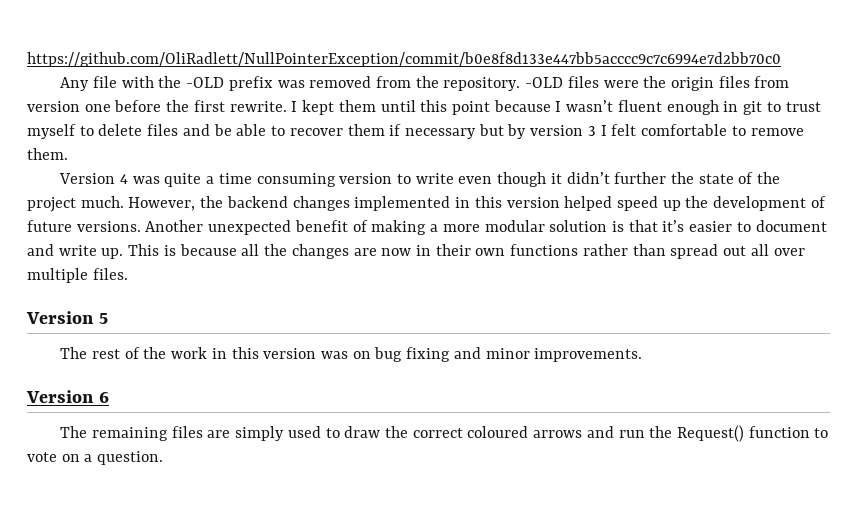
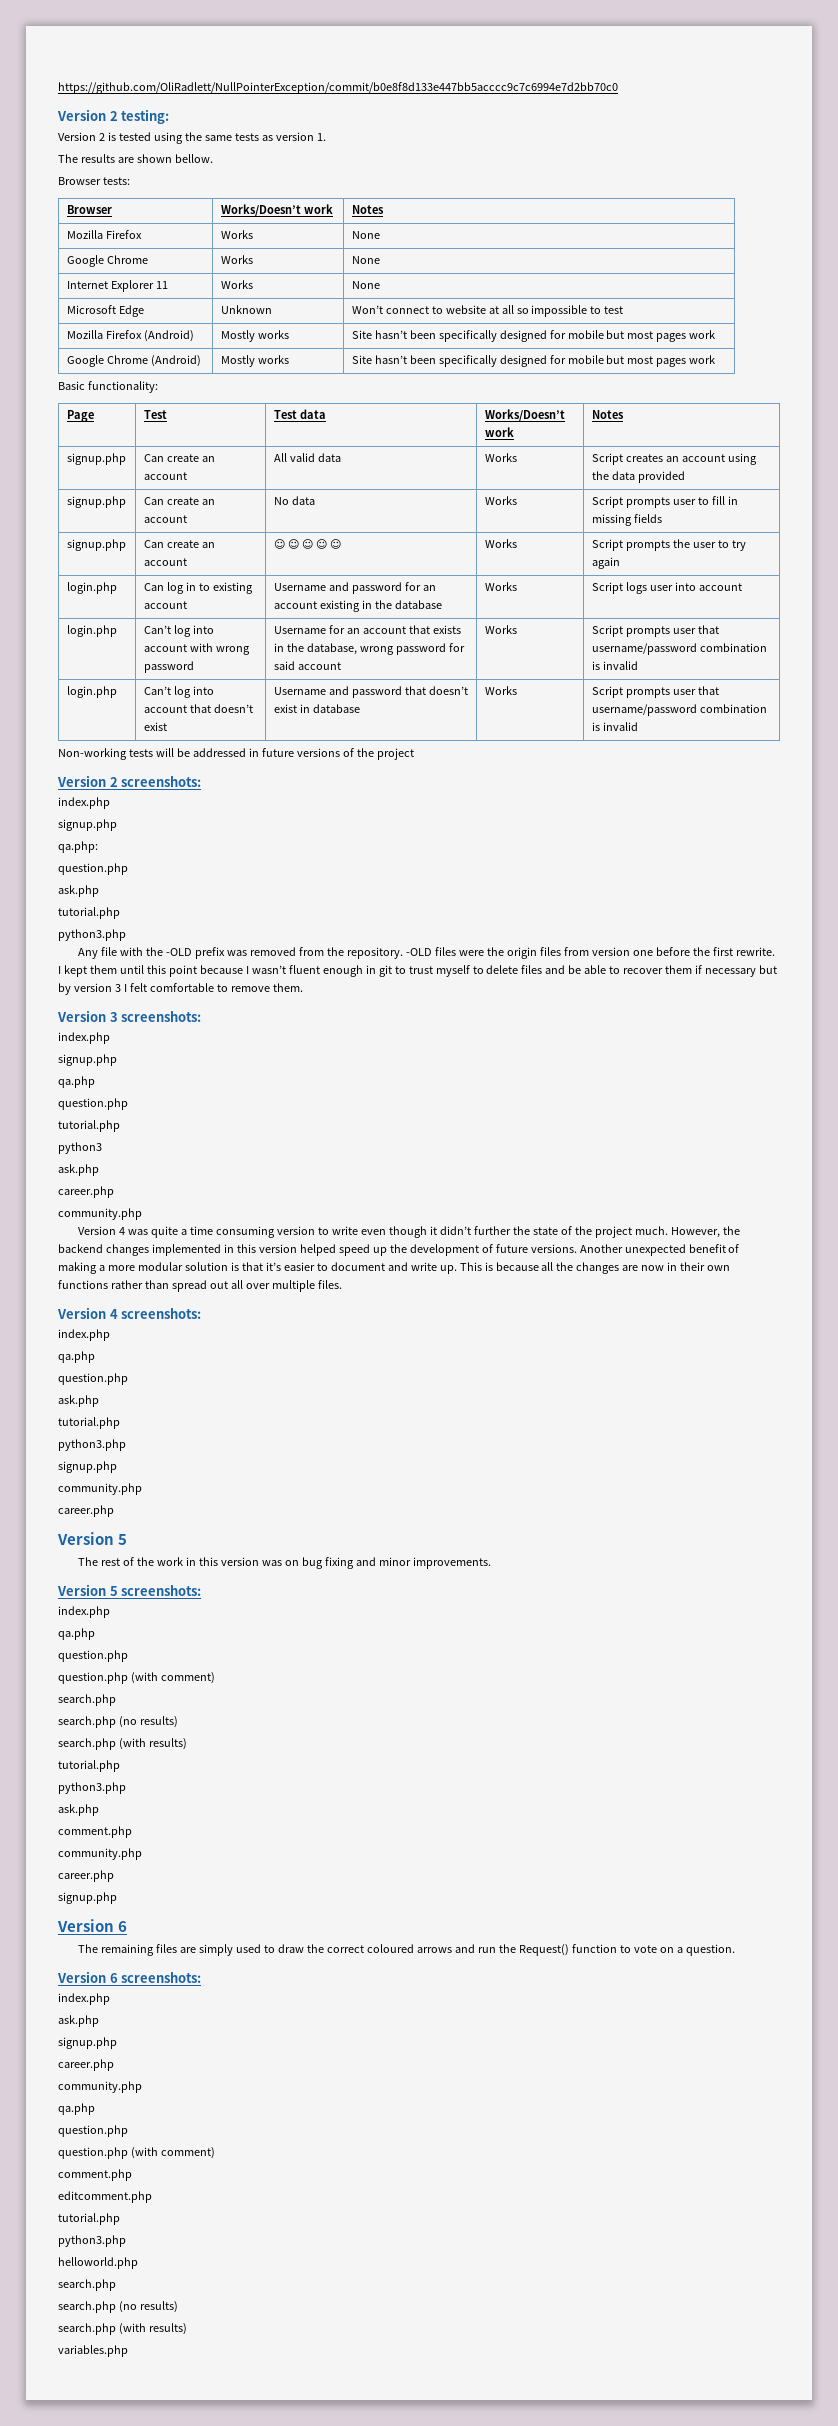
+ Version 2 testing:
+ Version 2 is tested using the same tests as version 1.
+ The results are shown bellow.
+ Browser tests:
+ Browser | Works/Doesn’t work | Notes
+ Mozilla Firefox | Works | None
+ Google Chrome | Works | None
+ Internet Explorer 11 | Works | None
+ Microsoft Edge | Unknown | Won’t connect to website at all so impossible to test
+ Mozilla Firefox (Android) | Mostly works | Site hasn’t been specifically designed for mobile but most pages work
+ Google Chrome (Android) | Mostly works | Site hasn’t been specifically designed for mobile but most pages work
+ Basic functionality:
+ Page | Test | Test data | Works/Doesn’t work | Notes
+ signup.php | Can create an account | All valid data | Works | Script creates an account using the data provided
+ signup.php | Can create an account | No data | Works | Script prompts user to fill in missing fields
+ signup.php | Can create an account | ☺ ☺ ☺ ☺ ☺ | Works | Script prompts the user to try again
+ login.php | Can log in to existing account | Username and password for an account existing in the database | Works | Script logs user into account
+ login.php | Can’t log into account with wrong password | Username for an account that exists in the database, wrong password for said account | Works | Script prompts user that username/password combination is invalid
+ login.php | Can’t log into account that doesn’t exist | Username and password that doesn’t exist in database | Works | Script prompts user that username/password combination is invalid
+ Non-working tests will be addressed in future versions of the project
+ Version 2 screenshots:
+ index.php
+ signup.php
+ qa.php:
+ question.php
+ ask.php
+ tutorial.php
+ python3.php
+ Version 3 screenshots:
+ index.php
+ signup.php
+ qa.php
+ question.php
+ tutorial.php
+ python3
+ ask.php
+ career.php
+ community.php
+ Version 4 screenshots:
+ index.php
+ qa.php
+ question.php
+ ask.php
+ tutorial.php
+ python3.php
+ signup.php
+ community.php
+ career.php
+ Version 5 screenshots:
+ index.php
+ qa.php
+ question.php
+ question.php (with comment)
+ search.php
+ search.php (no results)
+ search.php (with results)
+ tutorial.php
+ python3.php
+ ask.php
+ comment.php
+ community.php
+ career.php
+ signup.php
+ Version 6 screenshots:
+ index.php
+ ask.php
+ signup.php
+ career.php
+ community.php
+ qa.php
+ question.php
+ question.php (with comment)
+ comment.php
+ editcomment.php
+ tutorial.php
+ python3.php
+ helloworld.php
+ search.php
+ search.php (no results)
+ search.php (with results)
+ variables.php

